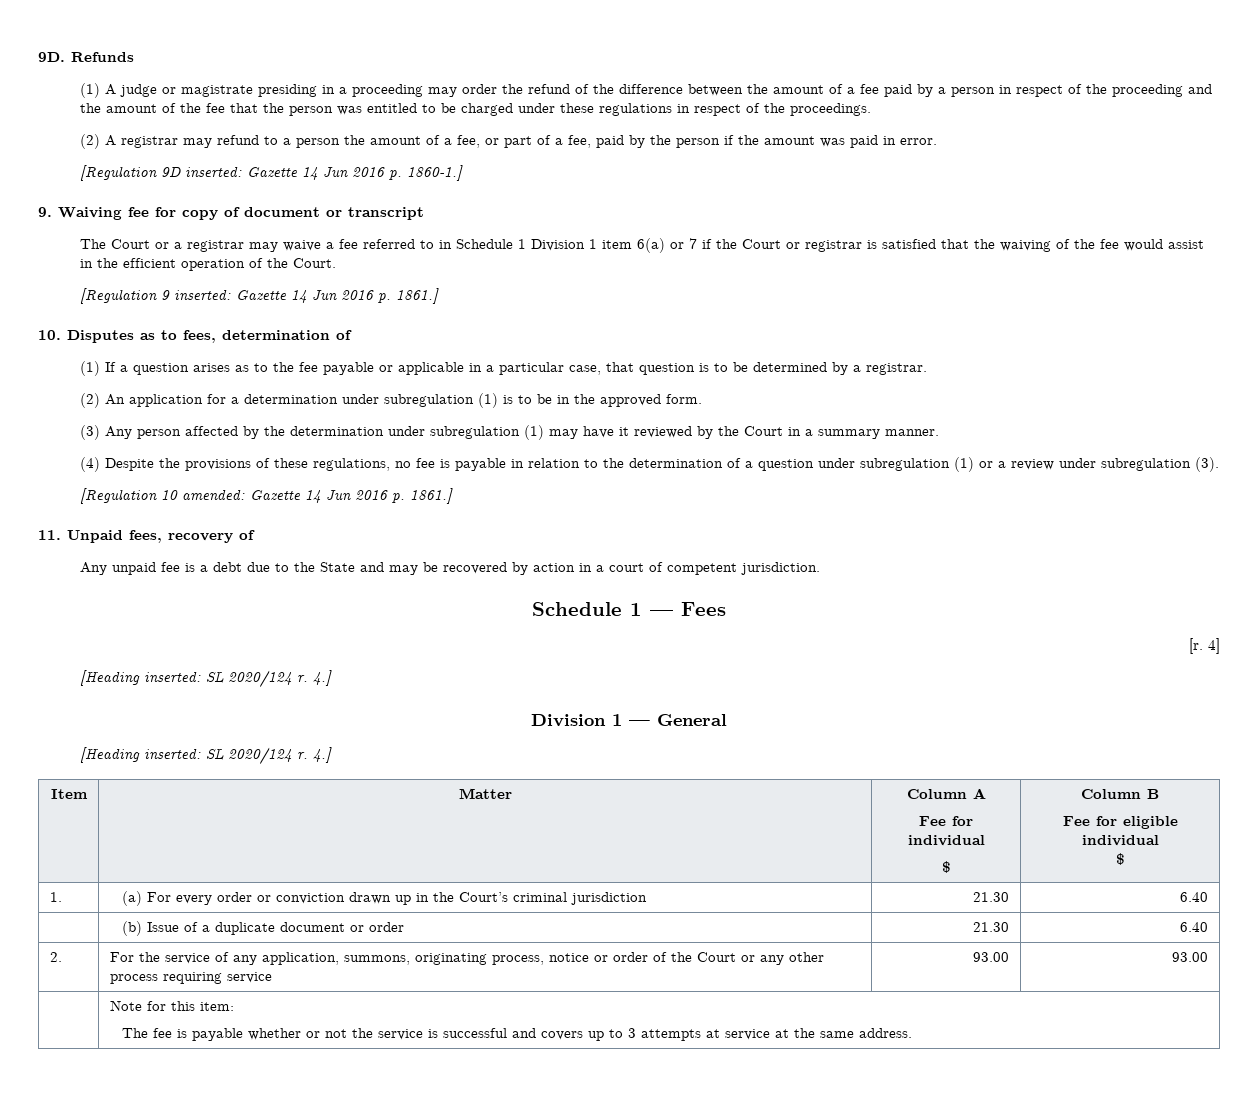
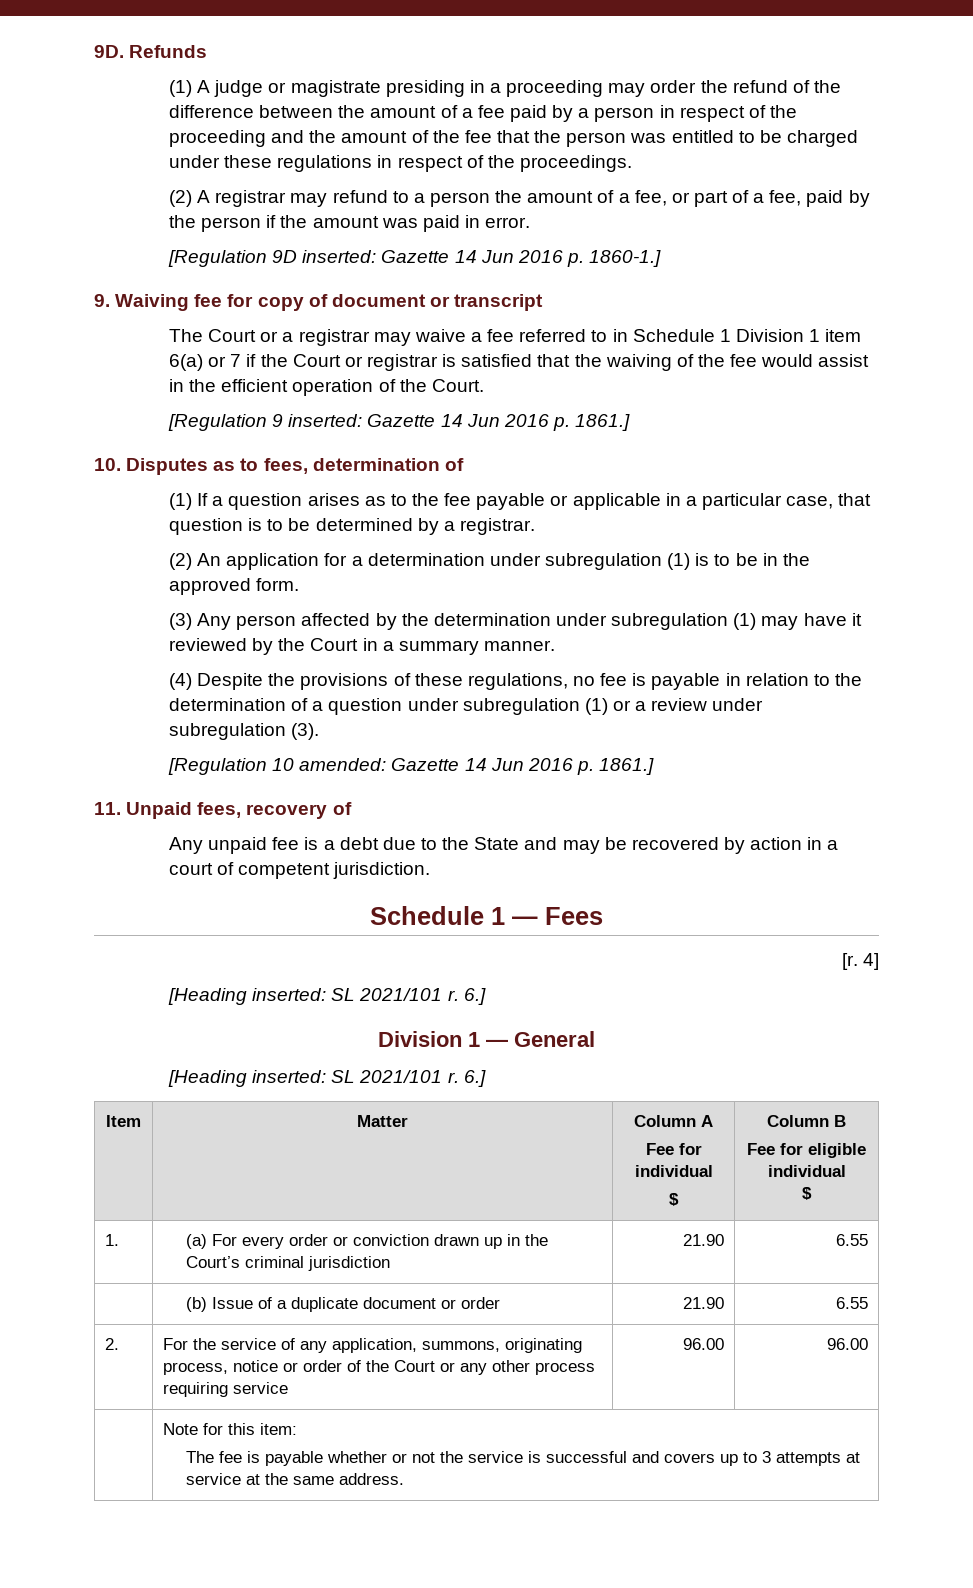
  4]
- [Heading inserted: SL 2020/124 r. 4.]
+ [Heading inserted: SL 2021/101 r. 6.]
  Division 1 — General
- [Heading inserted: SL 2020/124 r. 4.]
+ [Heading inserted: SL 2021/101 r. 6.]
- 1. | (a) For every order or conviction drawn up in the Court’s criminal jurisdiction | 21.30 | 6.40
+ 1. | (a) For every order or conviction drawn up in the Court’s criminal jurisdiction | 21.90 | 6.55
- | (b) Issue of a duplicate document or order | 21.30 | 6.40
+ | (b) Issue of a duplicate document or order | 21.90 | 6.55
- 2. | For the service of any application, summons, originating process, notice or order of the Court or any other process requiring service | 93.00 | 93.00
+ 2. | For the service of any application, summons, originating process, notice or order of the Court or any other process requiring service | 96.00 | 96.00

